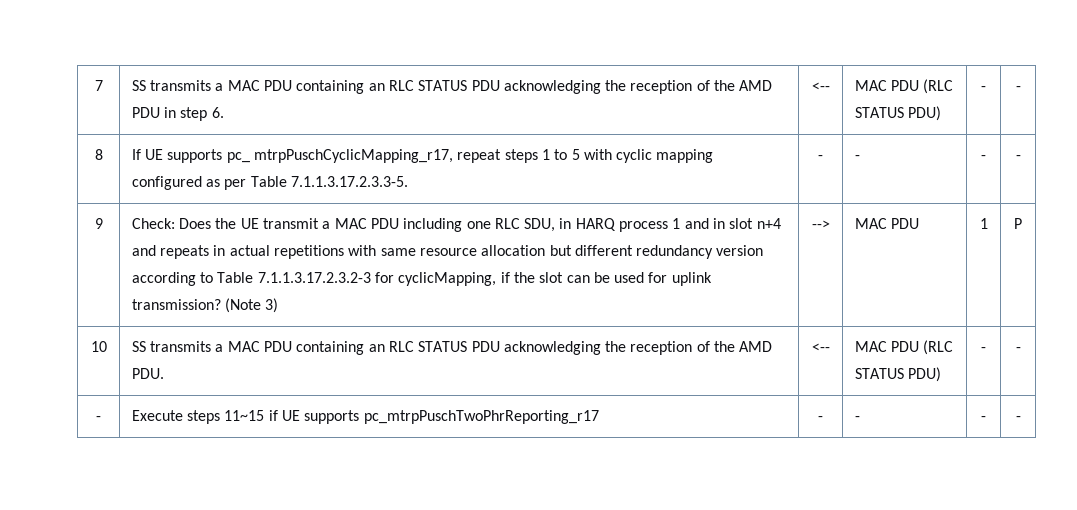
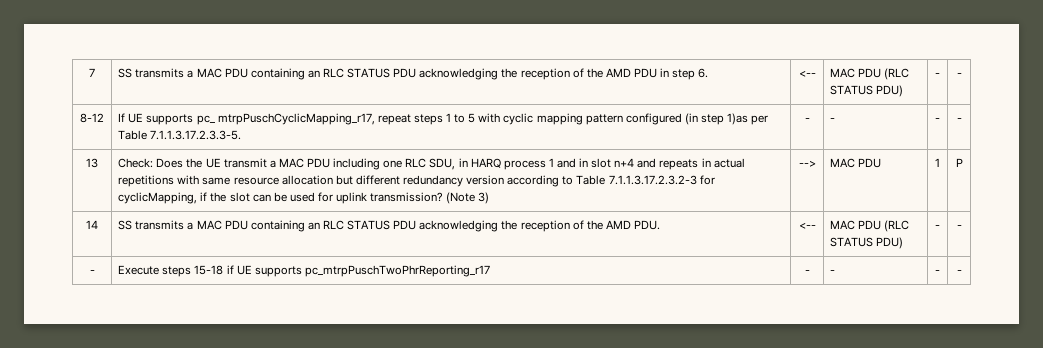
- 8 | If UE supports pc_ mtrpPuschCyclicMapping_r17, repeat steps 1 to 5 with cyclic mapping configured as per Table 7.1.1.3.17.2.3.3-5. | - | - | - | -
+ 8-12 | If UE supports pc_ mtrpPuschCyclicMapping_r17, repeat steps 1 to 5 with cyclic mapping pattern configured (in step 1)as per Table 7.1.1.3.17.2.3.3-5. | - | - | - | -
- 9
+ 13
- 10 | SS transmits a MAC PDU containing an RLC STATUS PDU acknowledging the reception of the AMD PDU. | <-- | MAC PDU (RLC STATUS PDU) | - | -
+ 14 | SS transmits a MAC PDU containing an RLC STATUS PDU acknowledging the reception of the AMD PDU. | <-- | MAC PDU (RLC STATUS PDU) | - | -
- - | Execute steps 11~15 if UE supports pc_mtrpPuschTwoPhrReporting_r17 | - | - | - | -
+ - | Execute steps 15-18 if UE supports pc_mtrpPuschTwoPhrReporting_r17 | - | - | - | -

